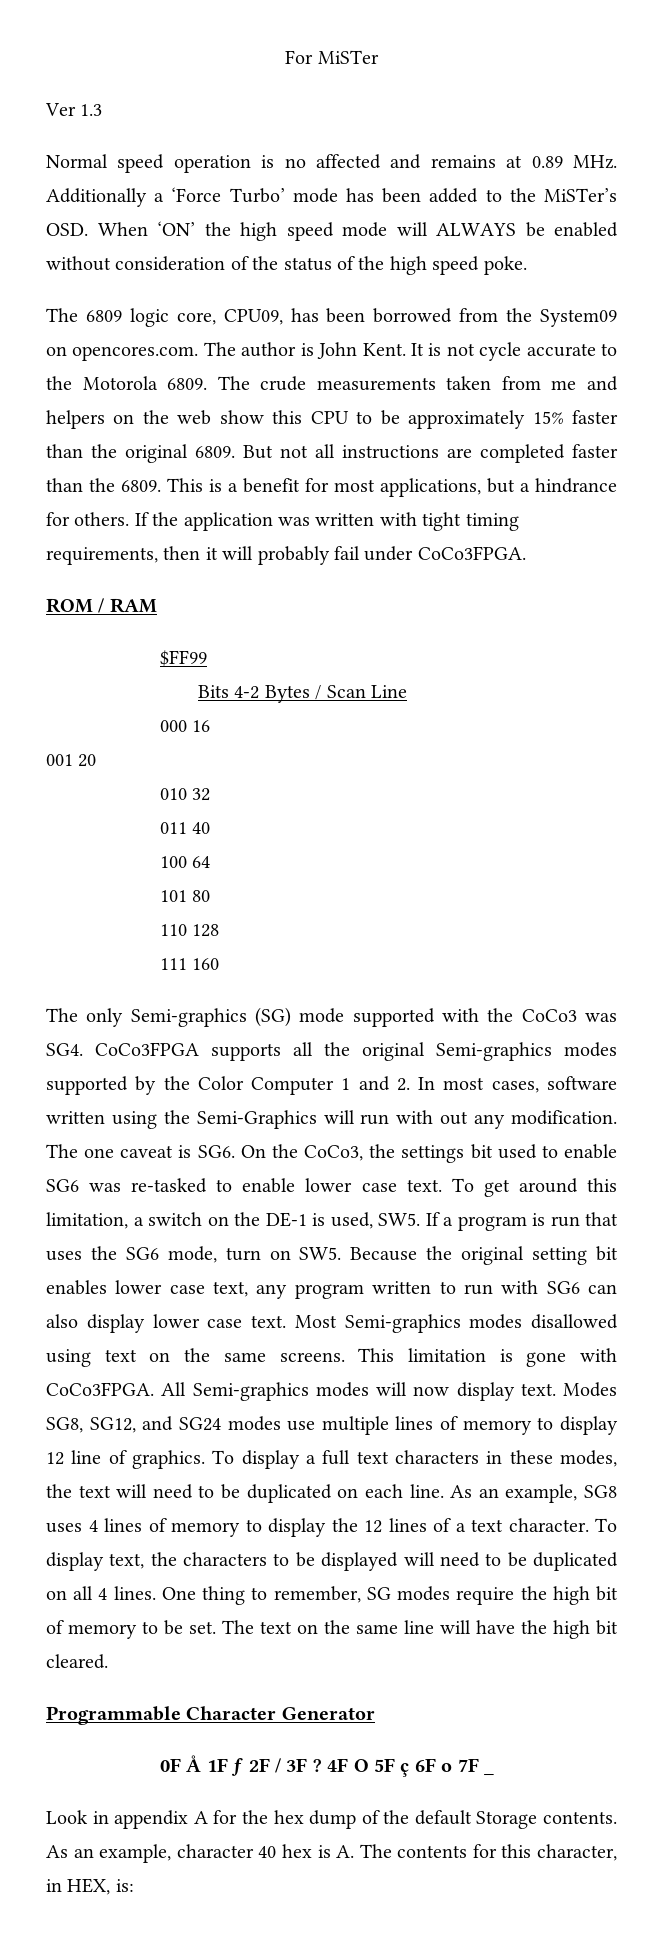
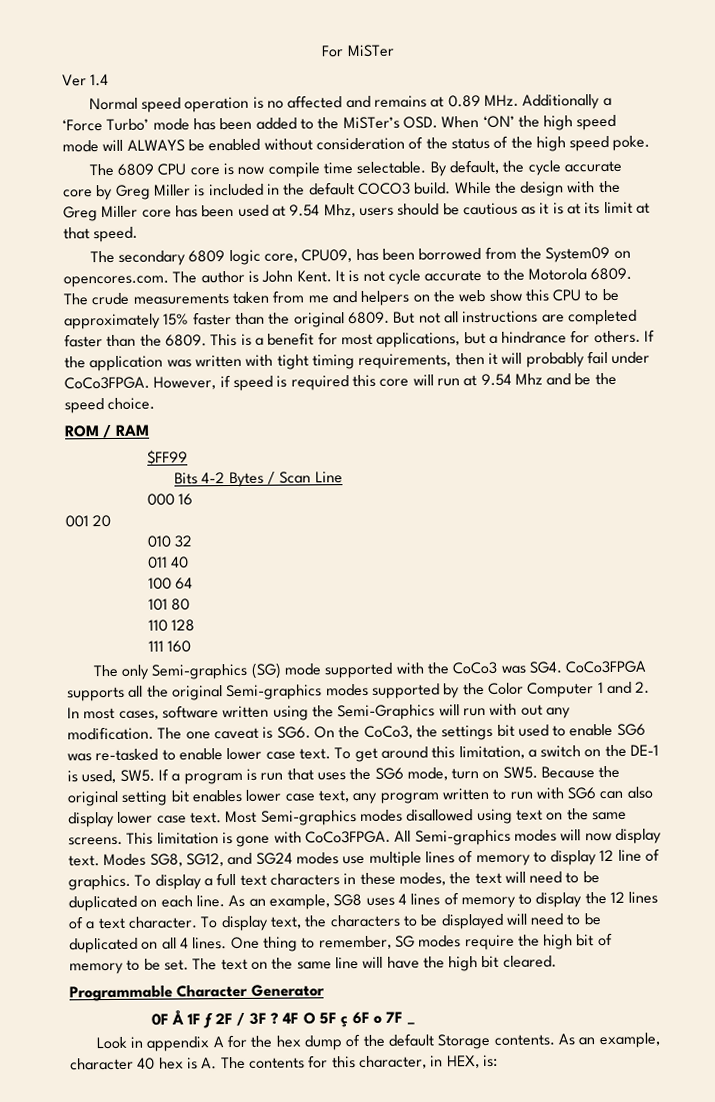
- Ver 1.3
+ Ver 1.4
- The 6809 logic core, CPU09, has been borrowed from the System09 on opencores.com. The author is John Kent.
+ The 6809 CPU core is now compile time selectable. By default, the cycle accurate core by Greg Miller is included in the default COCO3 build. While the design with the Greg Miller core has been used at 9.54 Mhz, users should be cautious as it is at its limit at that speed.
+ The secondary 6809 logic core, CPU09, has been borrowed from the System09 on opencores.com. The author is John Kent.
+ However, if speed is required this core will run at 9.54 Mhz and be the speed choice.

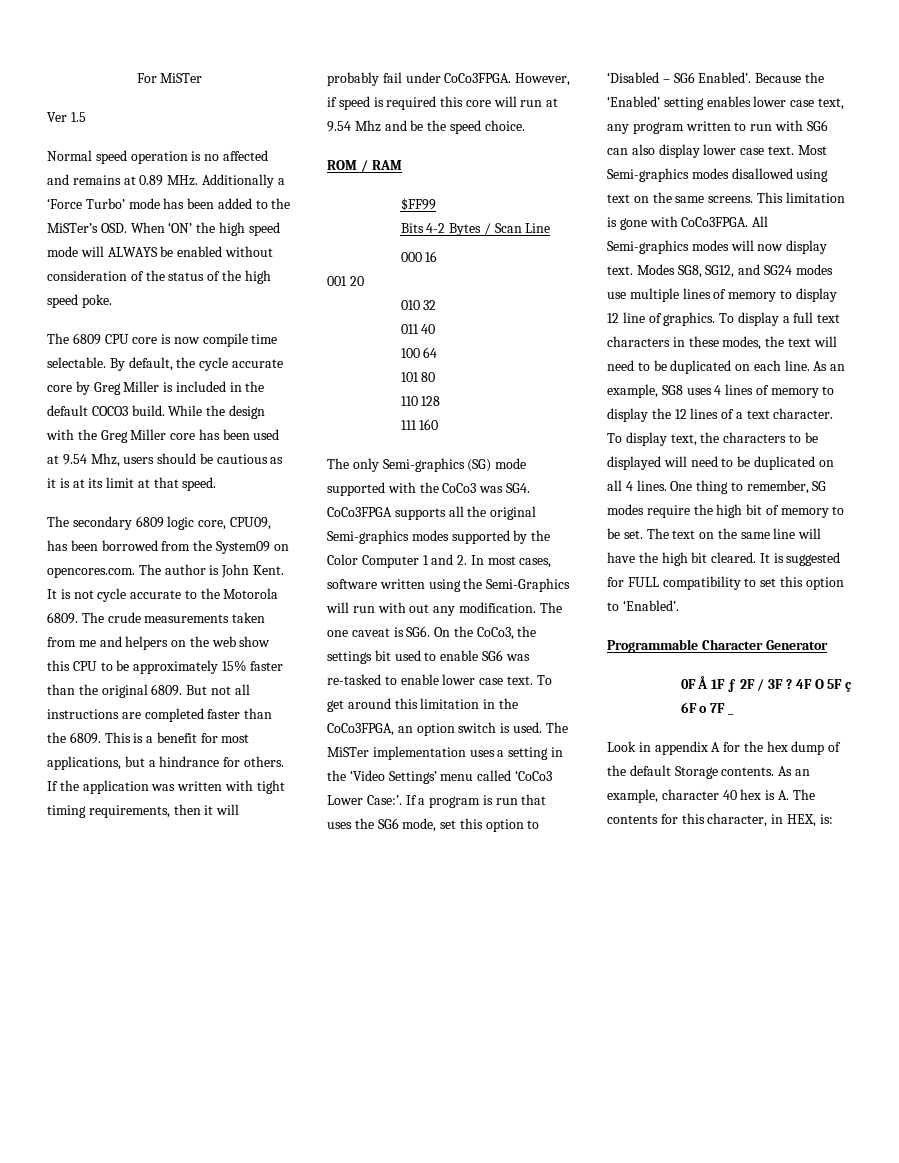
- Ver 1.4
+ Ver 1.5
- To get around this limitation, a switch on the DE-1 is used, SW5. If a program is run that uses the SG6 mode, turn on SW5. Because the original setting bit enables lower case text, any program written to run with SG6 can also display lower case text.
+ To get around this limitation in the CoCo3FPGA, an option switch is used. The MiSTer implementation uses a setting in the ‘Video Settings’ menu called ‘CoCo3 Lower Case:’. If a program is run that uses the SG6 mode, set this option to ‘Disabled – SG6 Enabled’. Because the ‘Enabled’ setting enables lower case text, any program written to run with SG6 can also display lower case text.
+ It is suggested for FULL compatibility to set this option to ‘Enabled’.

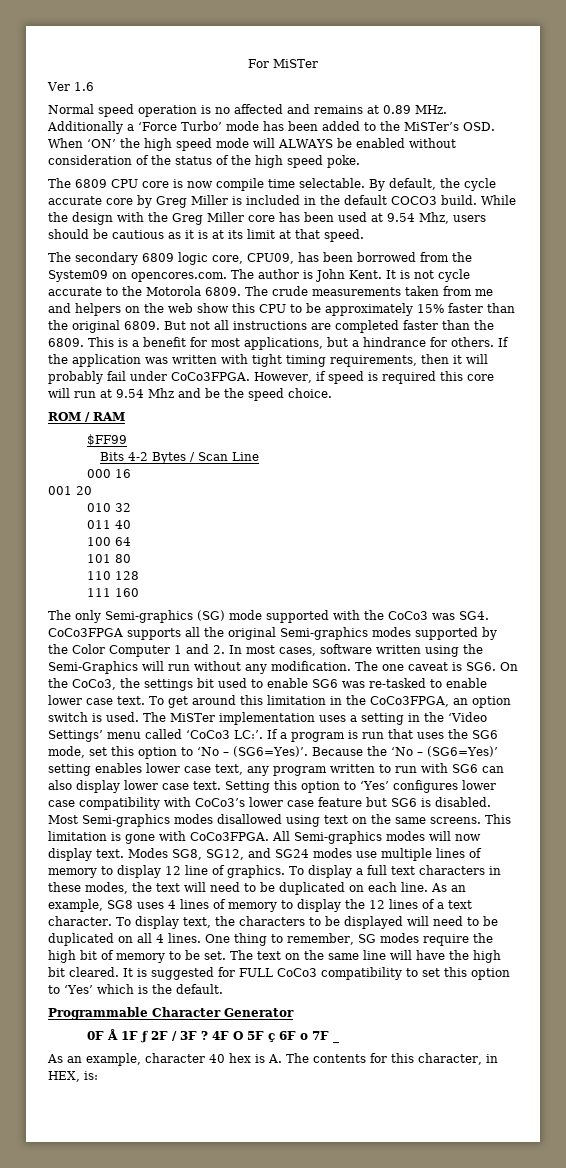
- Ver 1.5
+ Ver 1.6
- The only Semi-graphics (SG) mode supported with the CoCo3 was SG4. CoCo3FPGA supports all the original Semi-graphics modes supported by the Color Computer 1 and 2. In most cases, software written using the Semi-Graphics will run with out any modification.
+ The only Semi-graphics (SG) mode supported with the CoCo3 was SG4. CoCo3FPGA supports all the original Semi-graphics modes supported by the Color Computer 1 and 2. In most cases, software written using the Semi-Graphics will run without any modification.
- The MiSTer implementation uses a setting in the ‘Video Settings’ menu called ‘CoCo3 Lower Case:’.
+ The MiSTer implementation uses a setting in the ‘Video Settings’ menu called ‘CoCo3 LC:’.
- If a program is run that uses the SG6 mode, set this option to ‘Disabled – SG6 Enabled’. Because the ‘Enabled’ setting enables lower case text, any program written to run with SG6 can also display lower case text.
+ If a program is run that uses the SG6 mode, set this option to ‘No – (SG6=Yes)’. Because the ‘No – (SG6=Yes)’ setting enables lower case text, any program written to run with SG6 can also display lower case text.
+ Setting this option to ‘Yes’ configures lower case compatibility with CoCo3’s lower case feature but SG6 is disabled.
- It is suggested for FULL compatibility to set this option to ‘Enabled’.
+ It is suggested for FULL CoCo3 compatibility to set this option to ‘Yes’ which is the default.
- Look in appendix A for the hex dump of the default Storage contents.

